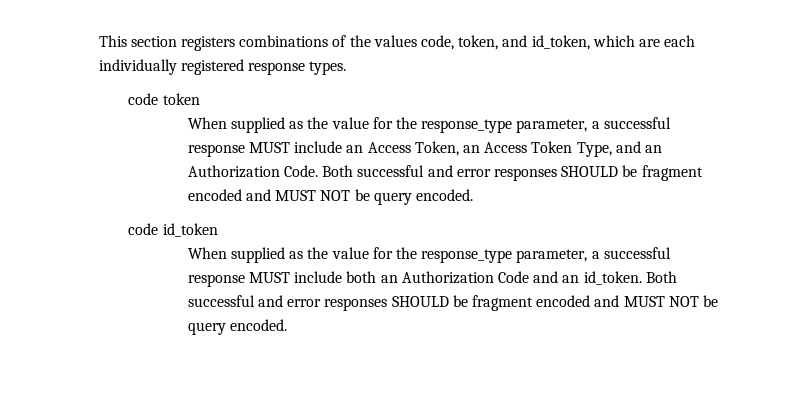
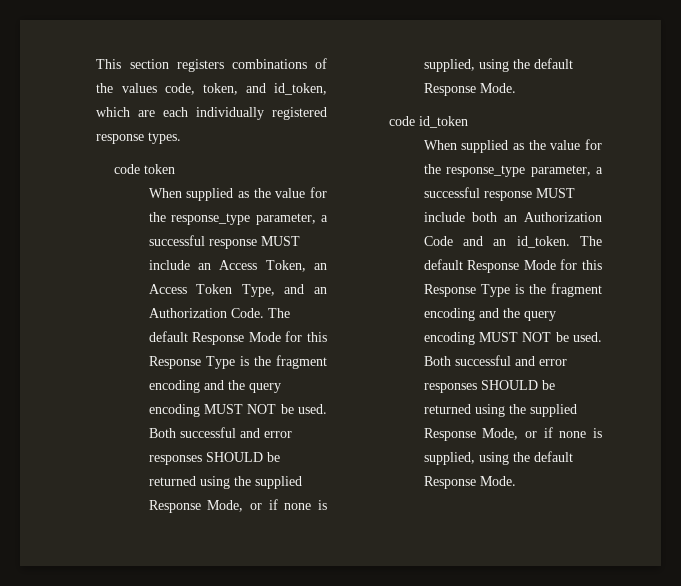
- When supplied as the value for the response_type parameter, a successful response MUST include an Access Token, an Access Token Type, and an Authorization Code. Both successful and error responses SHOULD be fragment encoded and MUST NOT be query encoded.
+ When supplied as the value for the response_type parameter, a successful response MUST include an Access Token, an Access Token Type, and an Authorization Code. The default Response Mode for this Response Type is the fragment encoding and the query encoding MUST NOT be used. Both successful and error responses SHOULD be returned using the supplied Response Mode, or if none is supplied, using the default Response Mode.
- When supplied as the value for the response_type parameter, a successful response MUST include both an Authorization Code and an id_token. Both successful and error responses SHOULD be fragment encoded and MUST NOT be query encoded.
+ When supplied as the value for the response_type parameter, a successful response MUST include both an Authorization Code and an id_token. The default Response Mode for this Response Type is the fragment encoding and the query encoding MUST NOT be used. Both successful and error responses SHOULD be returned using the supplied Response Mode, or if none is supplied, using the default Response Mode.

